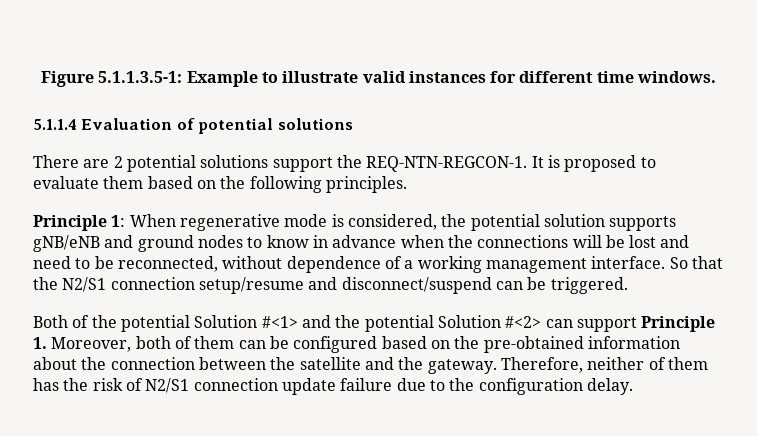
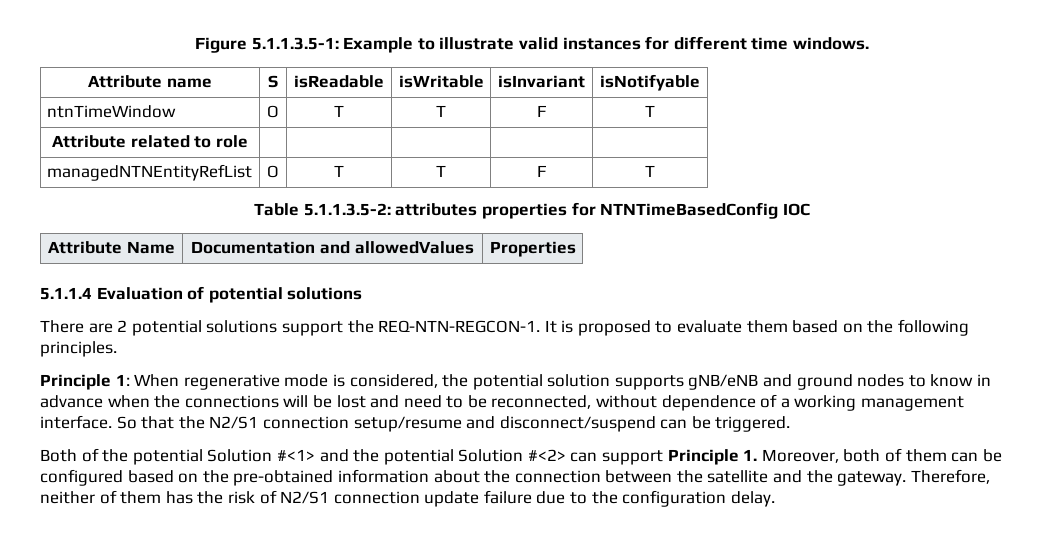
+ Attribute name | S | isReadable | isWritable | isInvariant | isNotifyable
+ ntnTimeWindow | O | T | T | F | T
+ Attribute related to role | | | | |
+ managedNTNEntityRefList | O | T | T | F | T
+ Table 5.1.1.3.5-2: attributes properties for NTNTimeBasedConfig IOC
+ Attribute Name | Documentation and allowedValues | Properties

